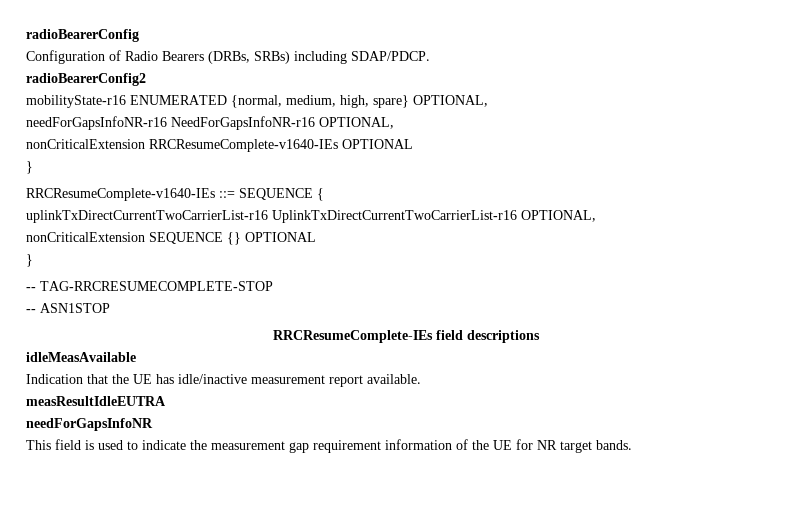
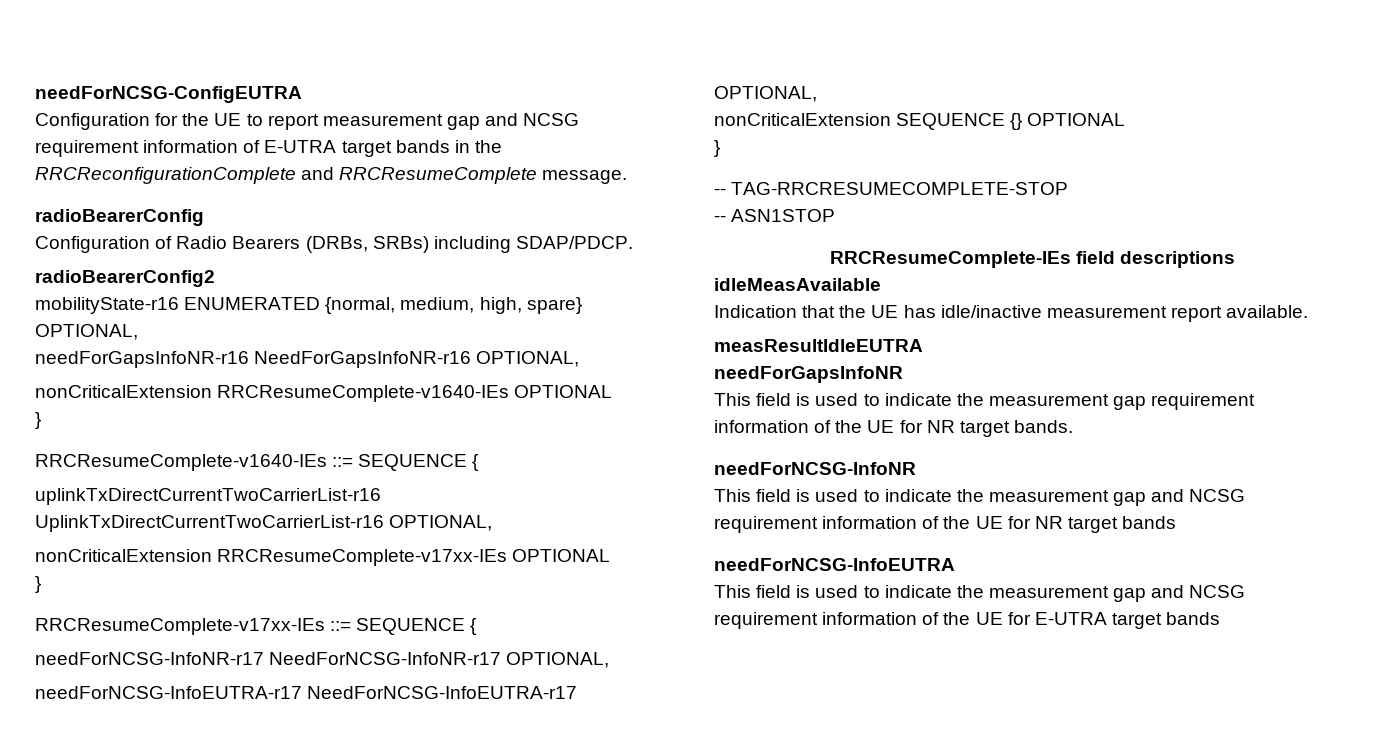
+ needForNCSG-ConfigEUTRA
+ Configuration for the UE to report measurement gap and NCSG requirement information of E-UTRA target bands in the RRCReconfigurationComplete and RRCResumeComplete message.
+ nonCriticalExtension RRCResumeComplete-v17xx-IEs OPTIONAL
+ }
+ RRCResumeComplete-v17xx-IEs ::= SEQUENCE {
+ needForNCSG-InfoNR-r17 NeedForNCSG-InfoNR-r17 OPTIONAL,
+ needForNCSG-InfoEUTRA-r17 NeedForNCSG-InfoEUTRA-r17 OPTIONAL,
+ needForNCSG-InfoNR
+ This field is used to indicate the measurement gap and NCSG requirement information of the UE for NR target bands
+ needForNCSG-InfoEUTRA
+ This field is used to indicate the measurement gap and NCSG requirement information of the UE for E-UTRA target bands

